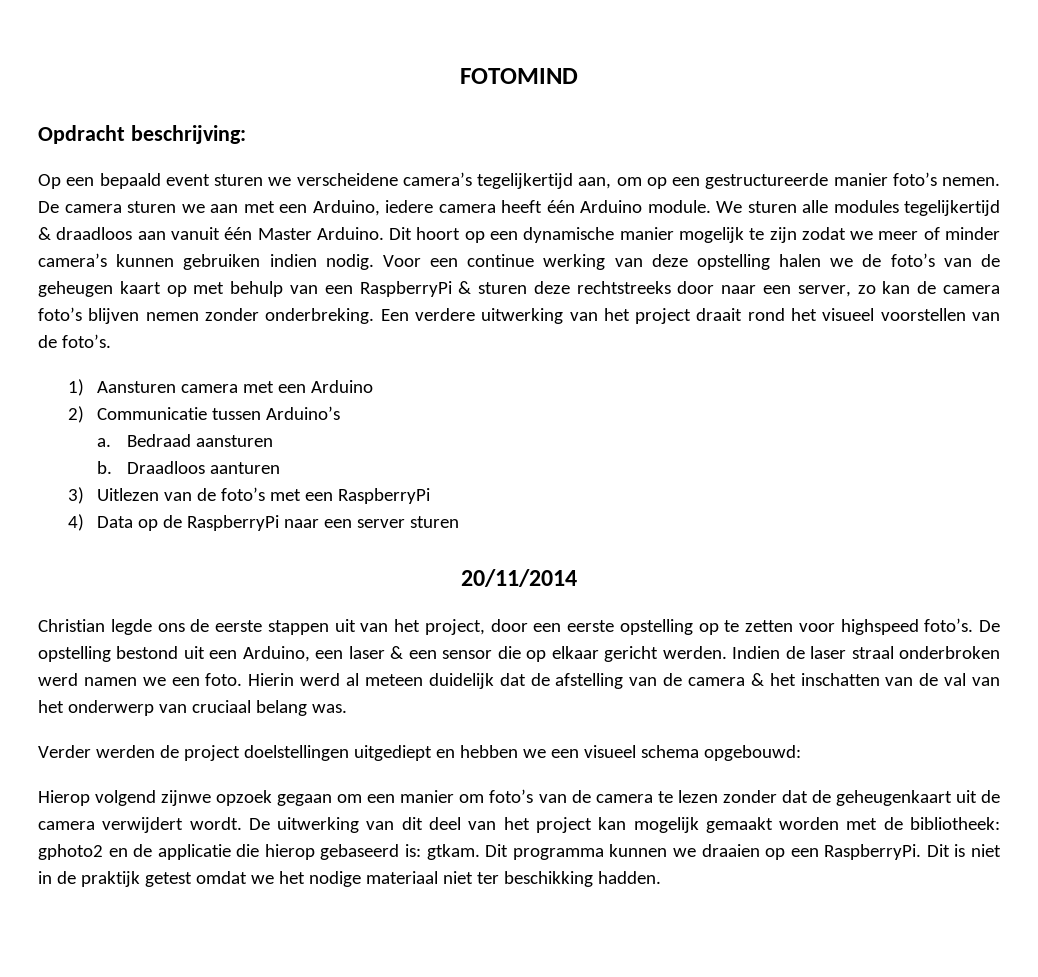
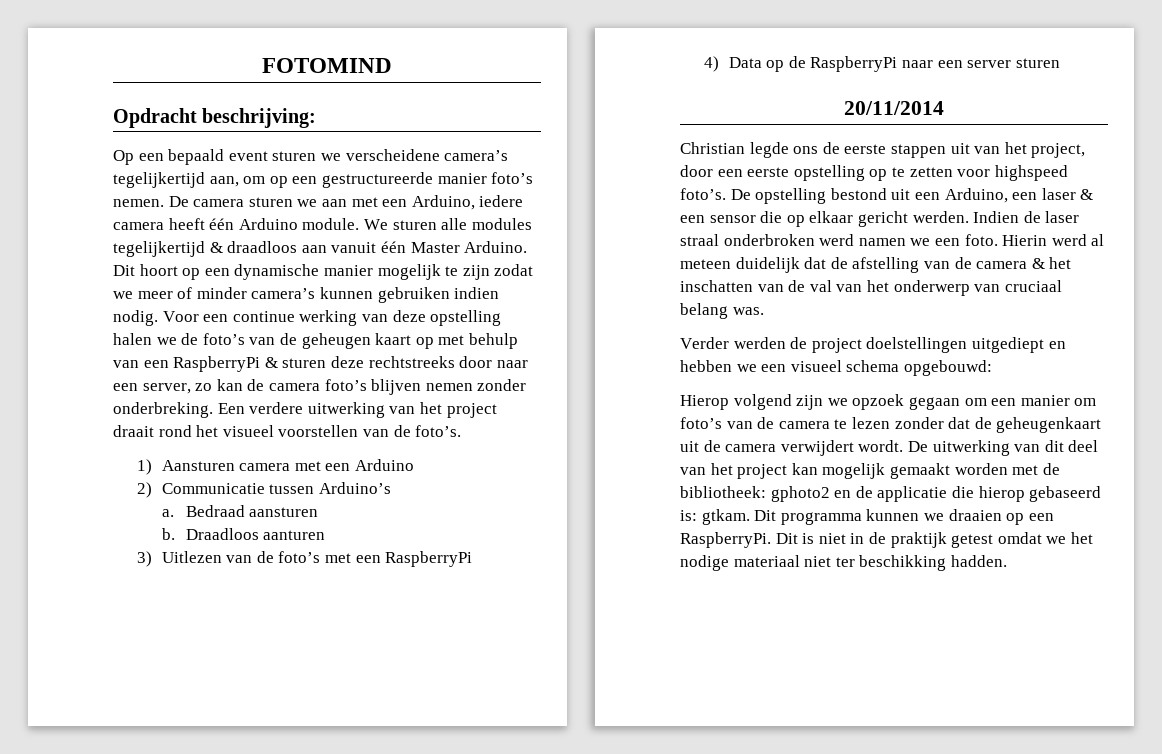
- Hierop volgend zijnwe opzoek gegaan om een manier om foto’s van de camera te lezen zonder dat de geheugenkaart uit de camera verwijdert wordt.
+ Hierop volgend zijn we opzoek gegaan om een manier om foto’s van de camera te lezen zonder dat de geheugenkaart uit de camera verwijdert wordt.

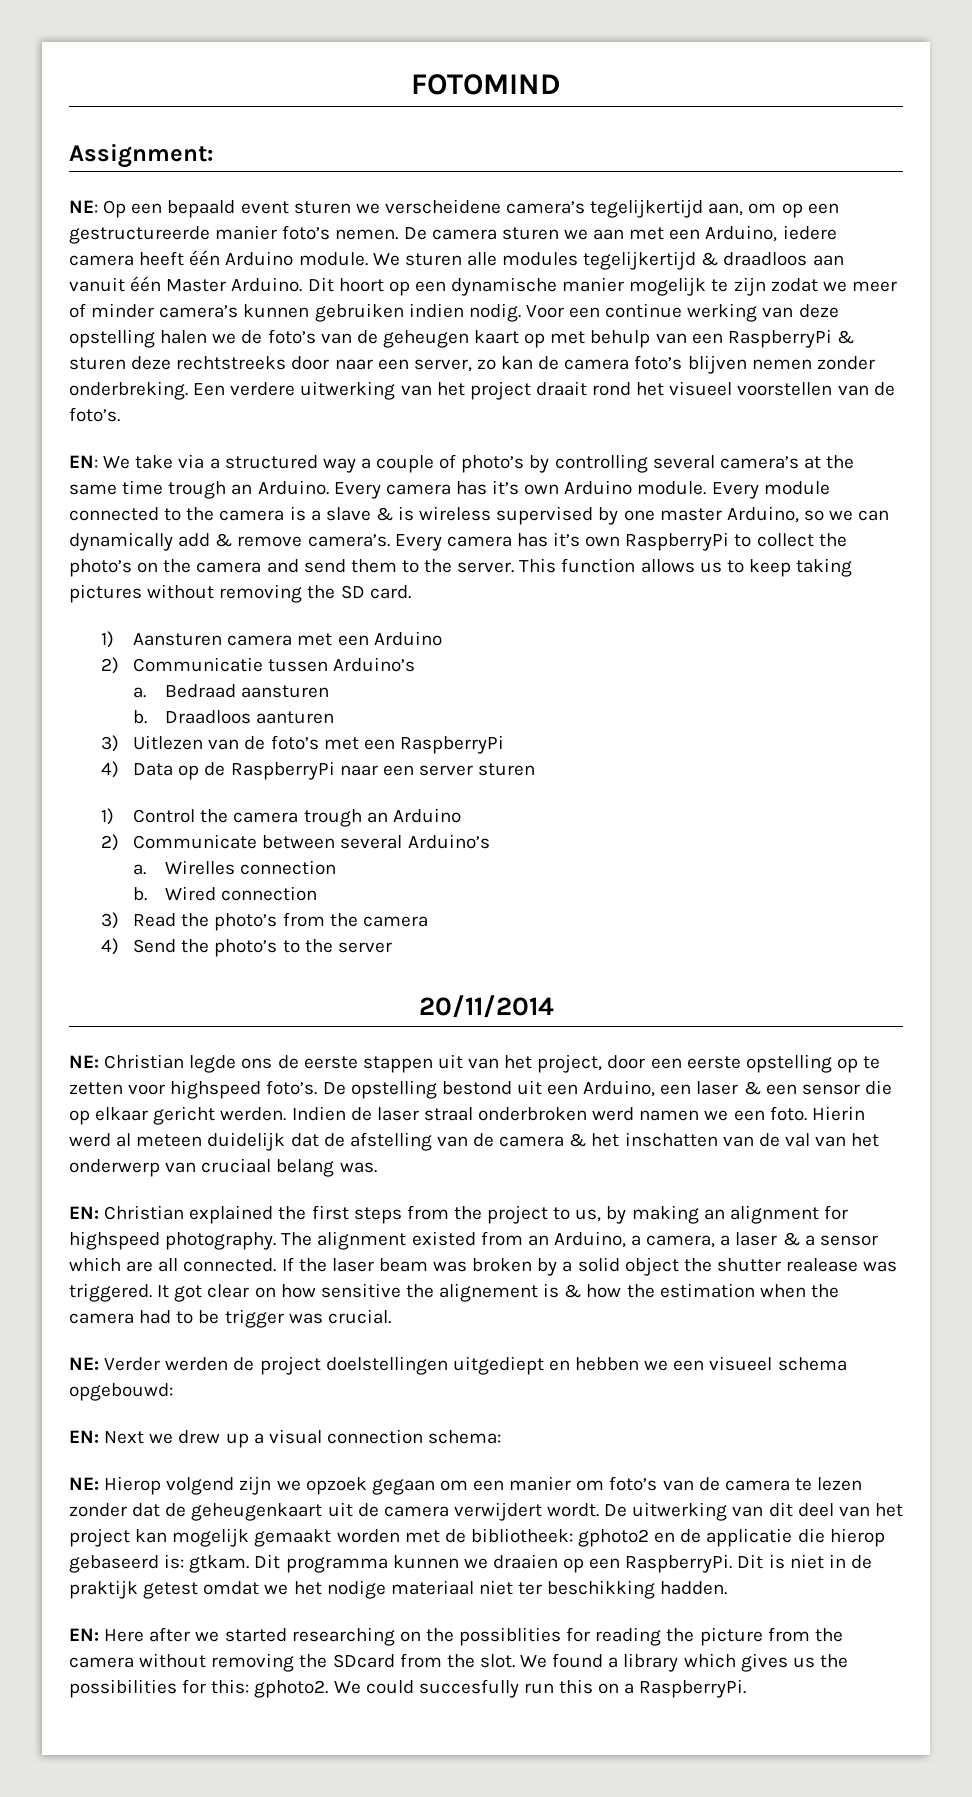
- Opdracht beschrijving:
- Op een bepaald event sturen we verscheidene camera’s tegelijkertijd aan, om op een gestructureerde manier foto’s nemen.
+ Assignment:
+ NE: Op een bepaald event sturen we verscheidene camera’s tegelijkertijd aan, om op een gestructureerde manier foto’s nemen.
+ EN: We take via a structured way a couple of photo’s by controlling several camera’s at the same time trough an Arduino. Every camera has it’s own Arduino module. Every module connected to the camera is a slave & is wireless supervised by one master Arduino, so we can dynamically add & remove camera’s. Every camera has it’s own RaspberryPi to collect the photo’s on the camera and send them to the server. This function allows us to keep taking pictures without removing the SD card.
+ 1) Control the camera trough an Arduino
+ 2) Communicate between several Arduino’s
+ a. Wirelles connection
+ b. Wired connection
+ 3) Read the photo’s from the camera
+ 4) Send the photo’s to the server
- Christian legde ons de eerste stappen uit van het project, door een eerste opstelling op te zetten voor highspeed foto’s.
+ NE: Christian legde ons de eerste stappen uit van het project, door een eerste opstelling op te zetten voor highspeed foto’s.
- Verder werden de project doelstellingen uitgediept en hebben we een visueel schema opgebouwd:
+ EN: Christian explained the first steps from the project to us, by making an alignment for highspeed photography. The alignment existed from an Arduino, a camera, a laser & a sensor which are all connected. If the laser beam was broken by a solid object the shutter realease was triggered. It got clear on how sensitive the alignement is & how the estimation when the camera had to be trigger was crucial.
+ NE: Verder werden de project doelstellingen uitgediept en hebben we een visueel schema opgebouwd:
- Hierop volgend zijn we opzoek gegaan om een manier om foto’s van de camera te lezen zonder dat de geheugenkaart uit de camera verwijdert wordt.
+ EN: Next we drew up a visual connection schema:
+ NE: Hierop volgend zijn we opzoek gegaan om een manier om foto’s van de camera te lezen zonder dat de geheugenkaart uit de camera verwijdert wordt.
+ EN: Here after we started researching on the possiblities for reading the picture from the camera without removing the SDcard from the slot. We found a library which gives us the possibilities for this: gphoto2. We could succesfully run this on a RaspberryPi.

